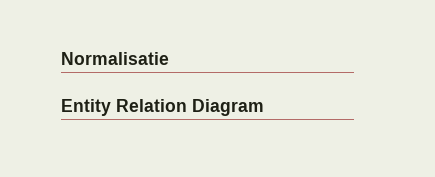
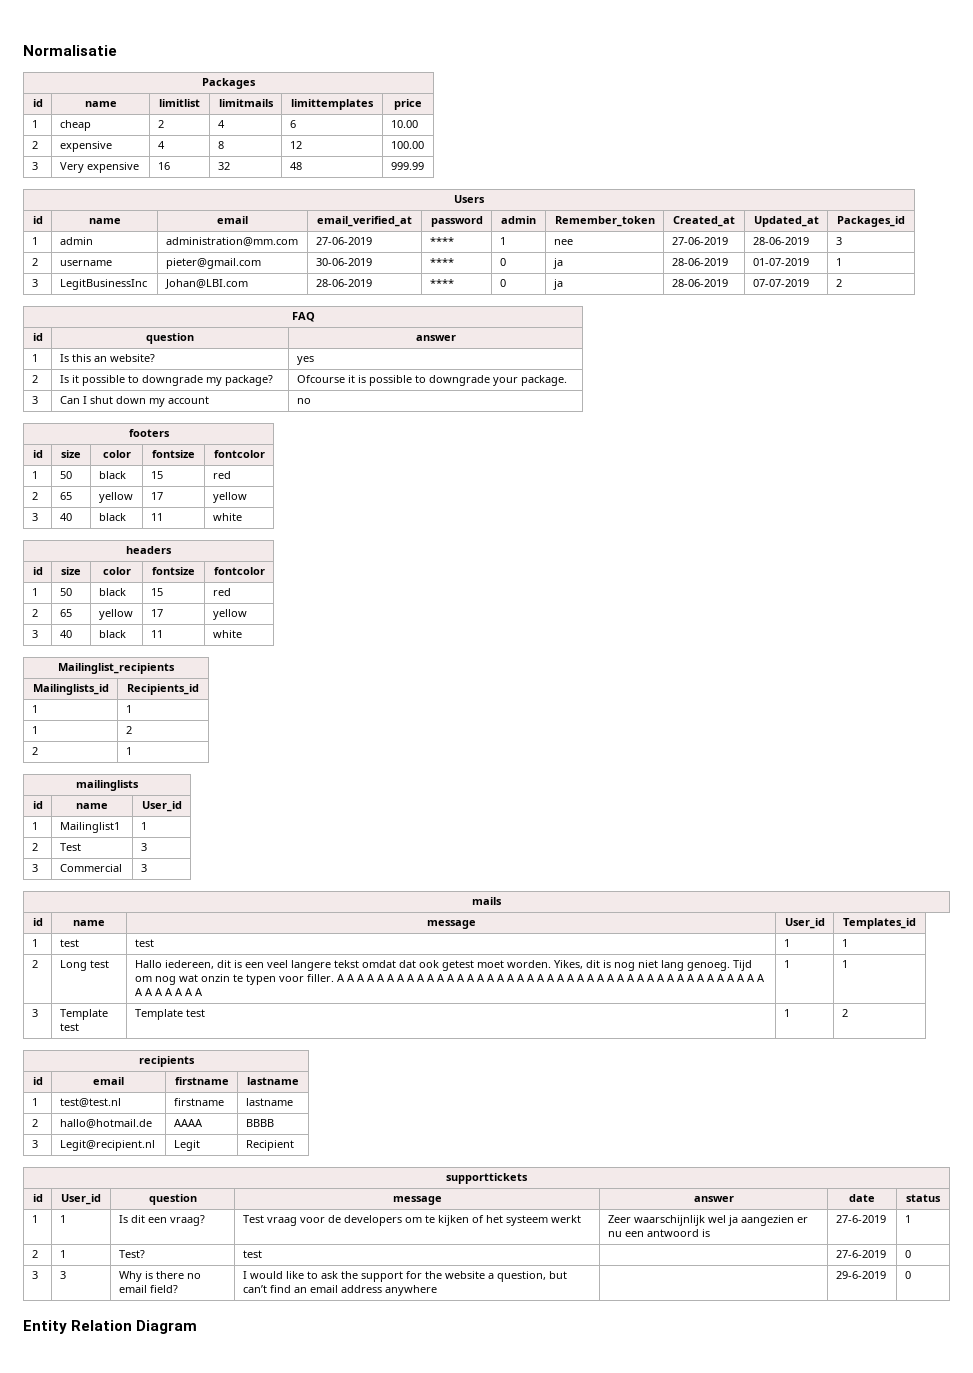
+ Packages
+ id | name | limitlist | limitmails | limittemplates | price
+ 1 | cheap | 2 | 4 | 6 | 10.00
+ 2 | expensive | 4 | 8 | 12 | 100.00
+ 3 | Very expensive | 16 | 32 | 48 | 999.99
+ Users
+ id | name | email | email_verified_at | password | admin | Remember_token | Created_at | Updated_at | Packages_id
+ 1 | admin | administration@mm.com | 27-06-2019 | **** | 1 | nee | 27-06-2019 | 28-06-2019 | 3
+ 2 | username | pieter@gmail.com | 30-06-2019 | **** | 0 | ja | 28-06-2019 | 01-07-2019 | 1
+ 3 | LegitBusinessInc | Johan@LBI.com | 28-06-2019 | **** | 0 | ja | 28-06-2019 | 07-07-2019 | 2
+ FAQ
+ id | question | answer
+ 1 | Is this an website? | yes
+ 2 | Is it possible to downgrade my package? | Ofcourse it is possible to downgrade your package.
+ 3 | Can I shut down my account | no
+ footers
+ id | size | color | fontsize | fontcolor
+ 1 | 50 | black | 15 | red
+ 2 | 65 | yellow | 17 | yellow
+ 3 | 40 | black | 11 | white
+ headers
+ id | size | color | fontsize | fontcolor
+ 1 | 50 | black | 15 | red
+ 2 | 65 | yellow | 17 | yellow
+ 3 | 40 | black | 11 | white
+ Mailinglist_recipients
+ Mailinglists_id | Recipients_id
+ 1 | 1
+ 1 | 2
+ 2 | 1
+ mailinglists
+ id | name | User_id
+ 1 | Mailinglist1 | 1
+ 2 | Test | 3
+ 3 | Commercial | 3
+ mails
+ id | name | message | User_id | Templates_id
+ 1 | test | test | 1 | 1
+ 2 | Long test | Hallo iedereen, dit is een veel langere tekst omdat dat ook getest moet worden. Yikes, dit is nog niet lang genoeg. Tijd om nog wat onzin te typen voor filler. A A A A A A A A A A A A A A A A A A A A A A A A A A A A A A A A A A A A A A A A A A A A A A A A A A | 1 | 1
+ 3 | Template test | Template test | 1 | 2
+ recipients
+ id | email | firstname | lastname
+ 1 | test@test.nl | firstname | lastname
+ 2 | hallo@hotmail.de | AAAA | BBBB
+ 3 | Legit@recipient.nl | Legit | Recipient
+ supporttickets
+ id | User_id | question | message | answer | date | status
+ 1 | 1 | Is dit een vraag? | Test vraag voor de developers om te kijken of het systeem werkt | Zeer waarschijnlijk wel ja aangezien er nu een antwoord is | 27-6-2019 | 1
+ 2 | 1 | Test? | test | | 27-6-2019 | 0
+ 3 | 3 | Why is there no email field? | I would like to ask the support for the website a question, but can’t find an email address anywhere | | 29-6-2019 | 0

